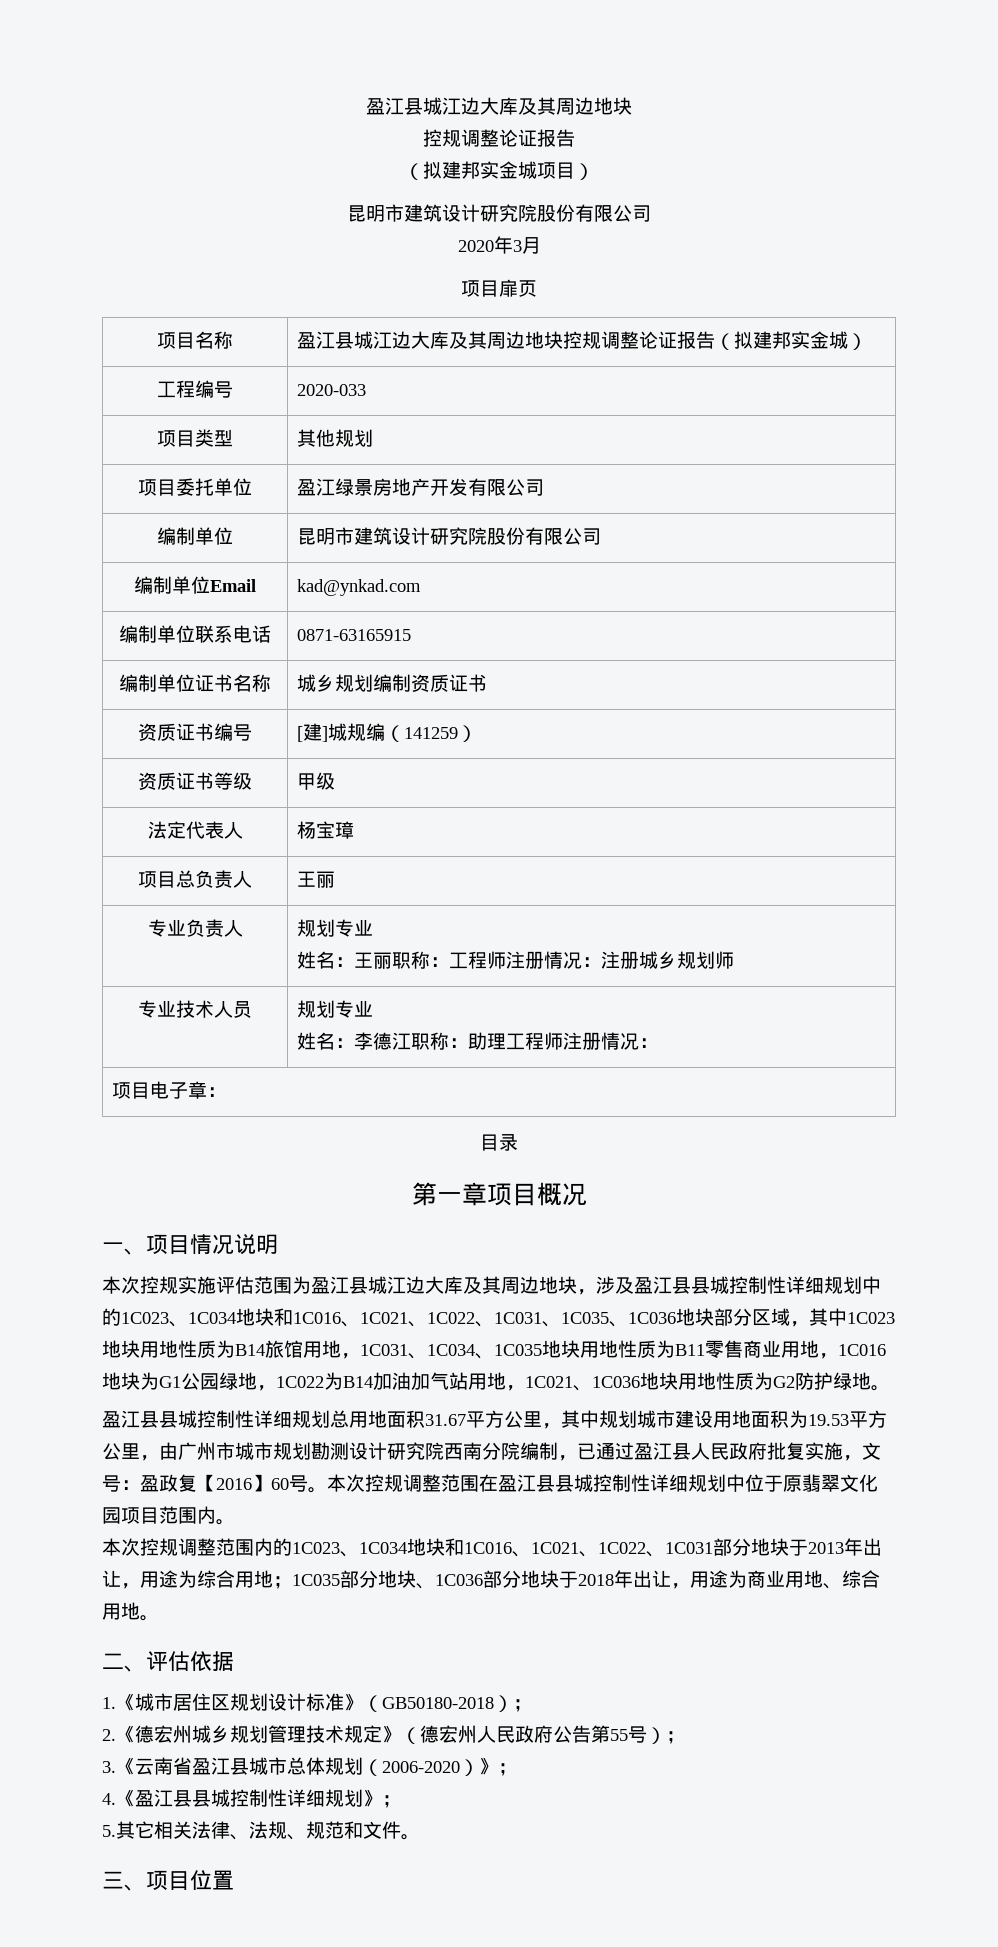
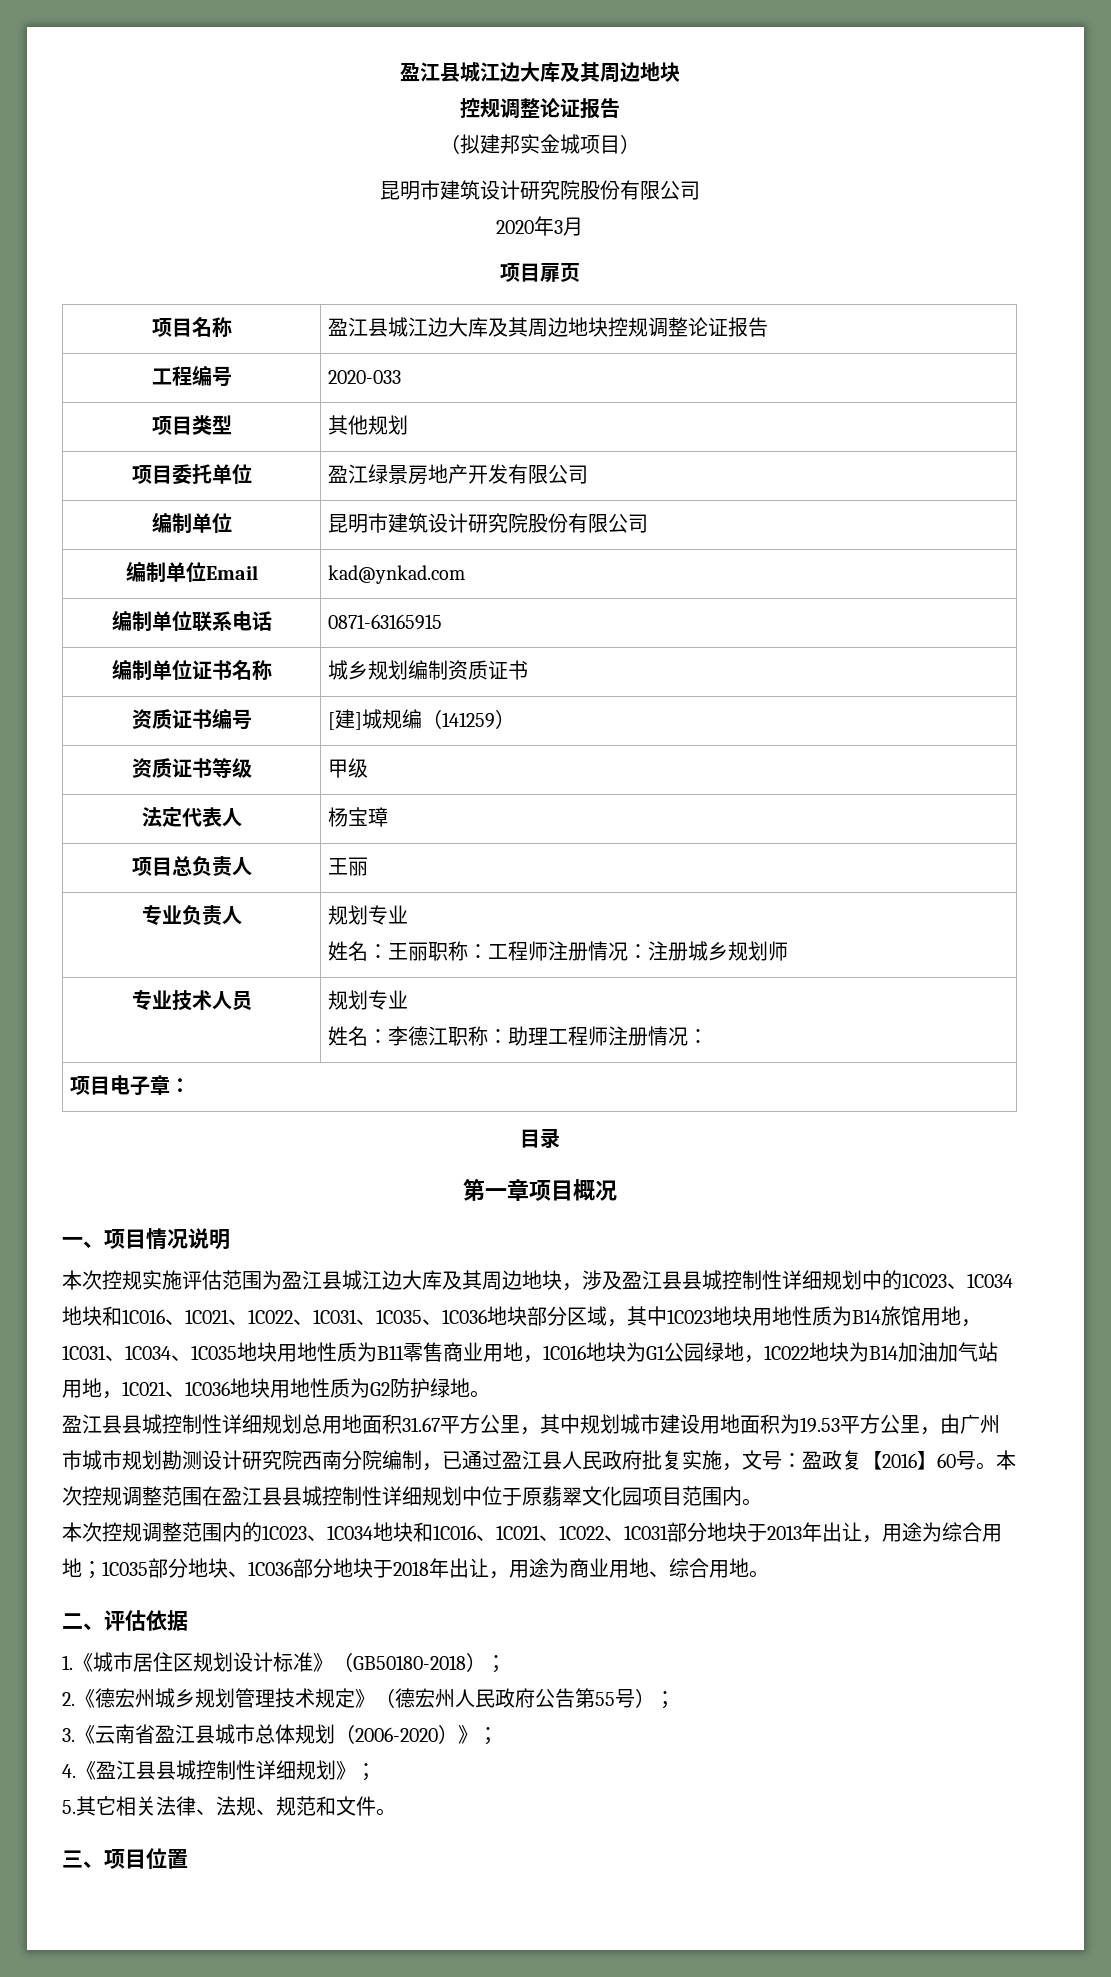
- 项目名称 | 盈江县城江边大库及其周边地块控规调整论证报告（拟建邦实金城）
+ 项目名称 | 盈江县城江边大库及其周边地块控规调整论证报告
- 本次控规实施评估范围为盈江县城江边大库及其周边地块，涉及盈江县县城控制性详细规划中的1C023、1C034地块和1C016、1C021、1C022、1C031、1C035、1C036地块部分区域，其中1C023地块用地性质为B14旅馆用地，1C031、1C034、1C035地块用地性质为B11零售商业用地，1C016地块为G1公园绿地，1C022为B14加油加气站用地，1C021、1C036地块用地性质为G2防护绿地。
+ 本次控规实施评估范围为盈江县城江边大库及其周边地块，涉及盈江县县城控制性详细规划中的1C023、1C034地块和1C016、1C021、1C022、1C031、1C035、1C036地块部分区域，其中1C023地块用地性质为B14旅馆用地，1C031、1C034、1C035地块用地性质为B11零售商业用地，1C016地块为G1公园绿地，1C022地块为B14加油加气站用地，1C021、1C036地块用地性质为G2防护绿地。

